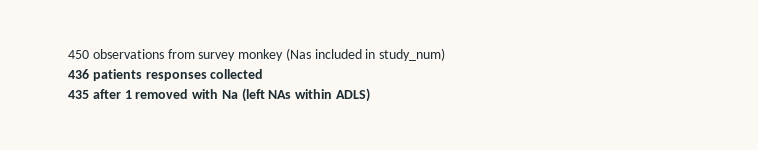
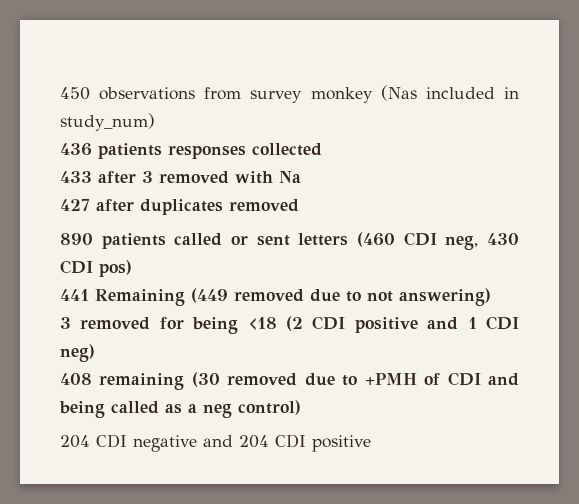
- 435 after 1 removed with Na (left NAs within ADLS)
+ 433 after 3 removed with Na
+ 427 after duplicates removed
+ 890 patients called or sent letters (460 CDI neg, 430 CDI pos)
+ 441 Remaining (449 removed due to not answering)
+ 3 removed for being <18 (2 CDI positive and 1 CDI neg)
+ 408 remaining (30 removed due to +PMH of CDI and being called as a neg control)
+ 204 CDI negative and 204 CDI positive

